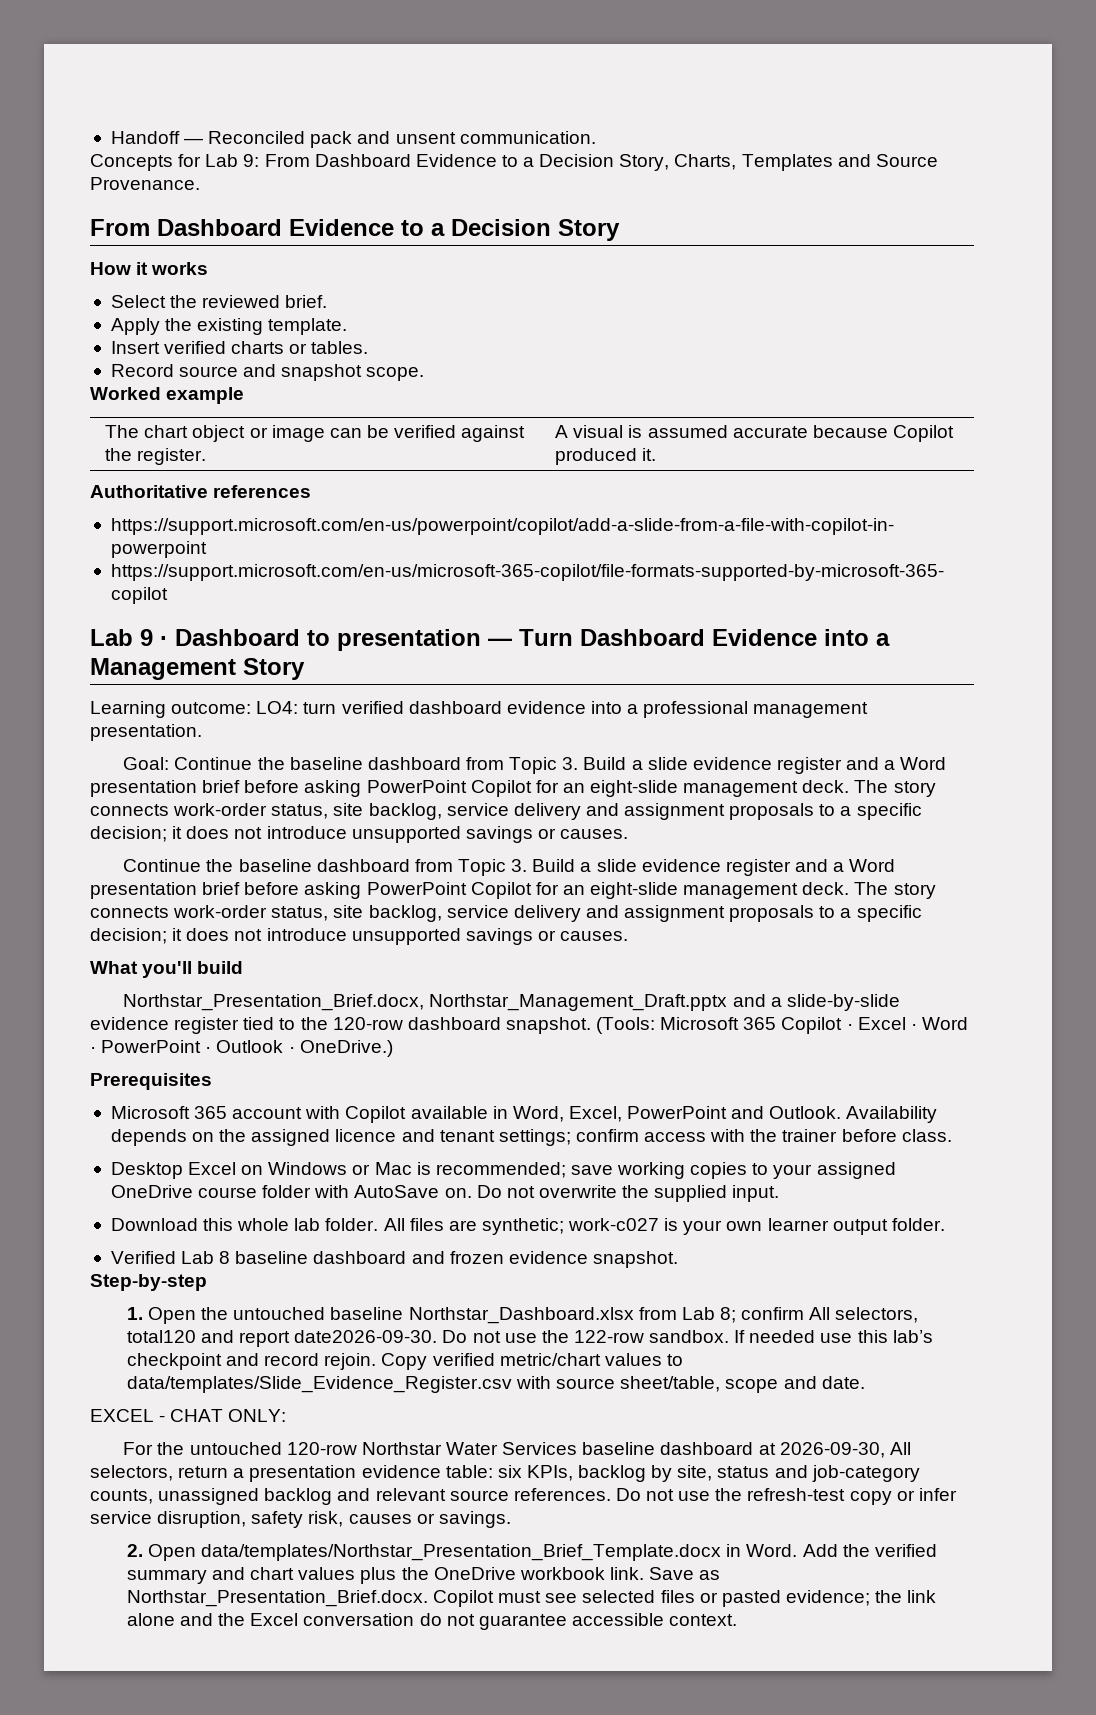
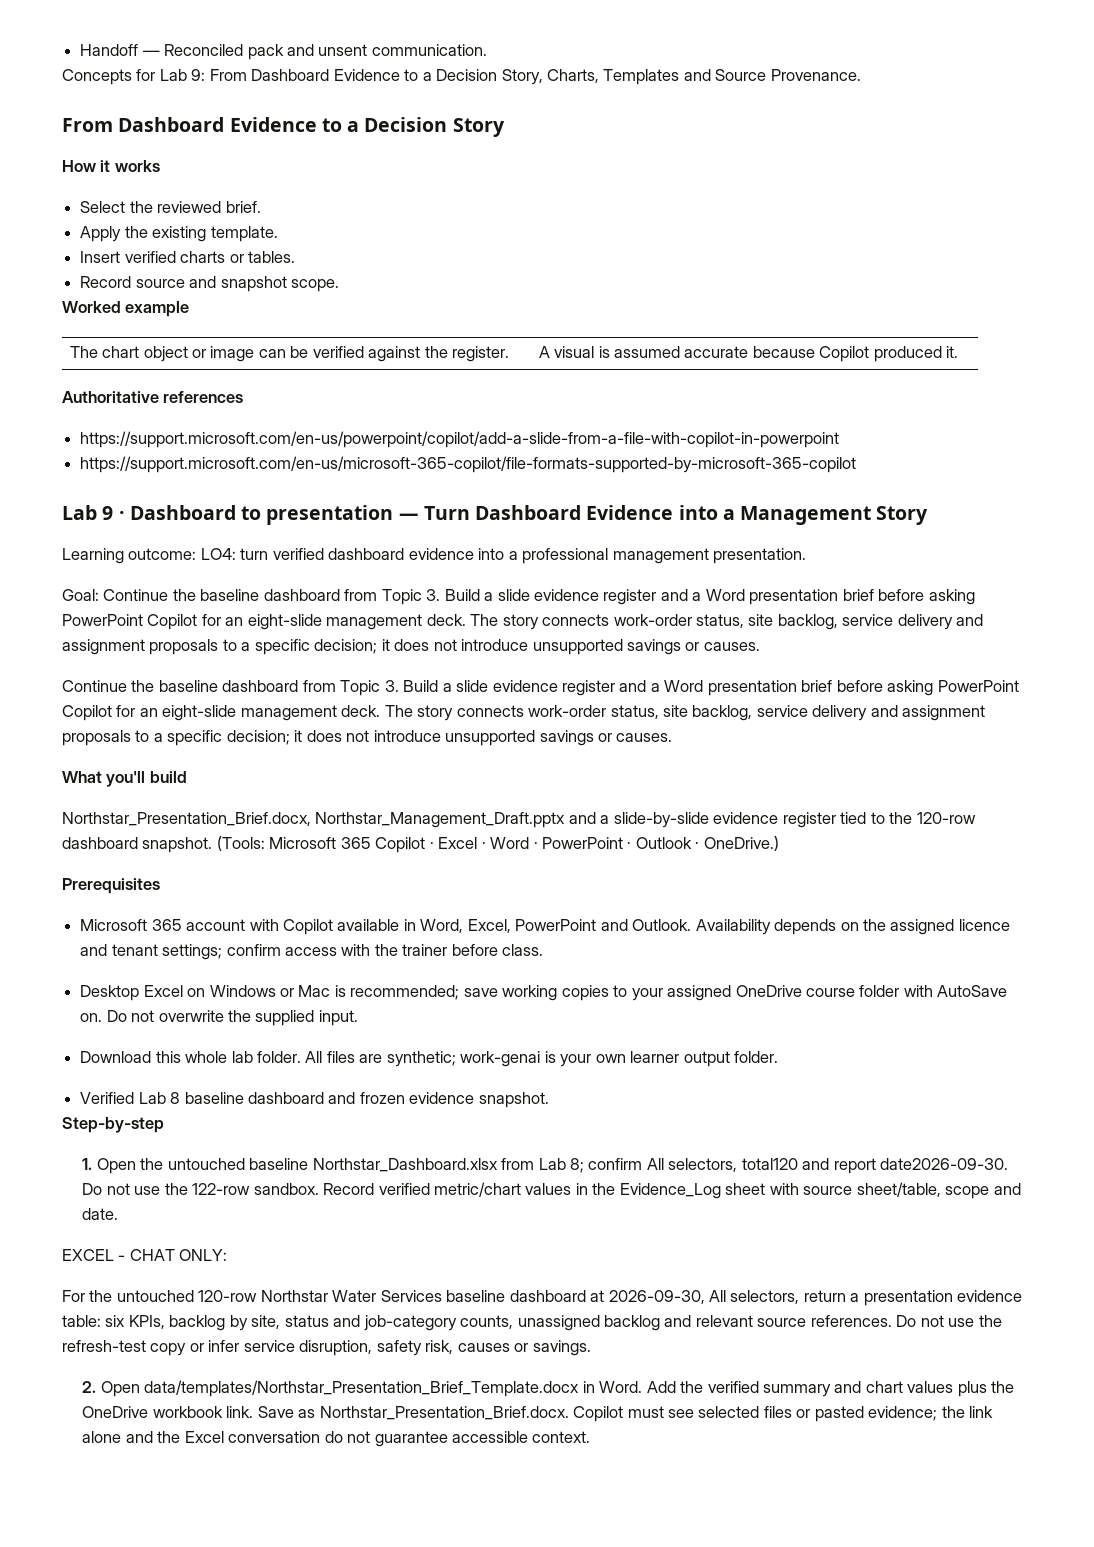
- All files are synthetic; work-c027 is your own learner output folder.
+ All files are synthetic; work-genai is your own learner output folder.
- If needed use this lab’s checkpoint and record rejoin. Copy verified metric/chart values to data/templates/Slide_Evidence_Register.csv with source sheet/table, scope and date.
+ Record verified metric/chart values in the Evidence_Log sheet with source sheet/table, scope and date.

